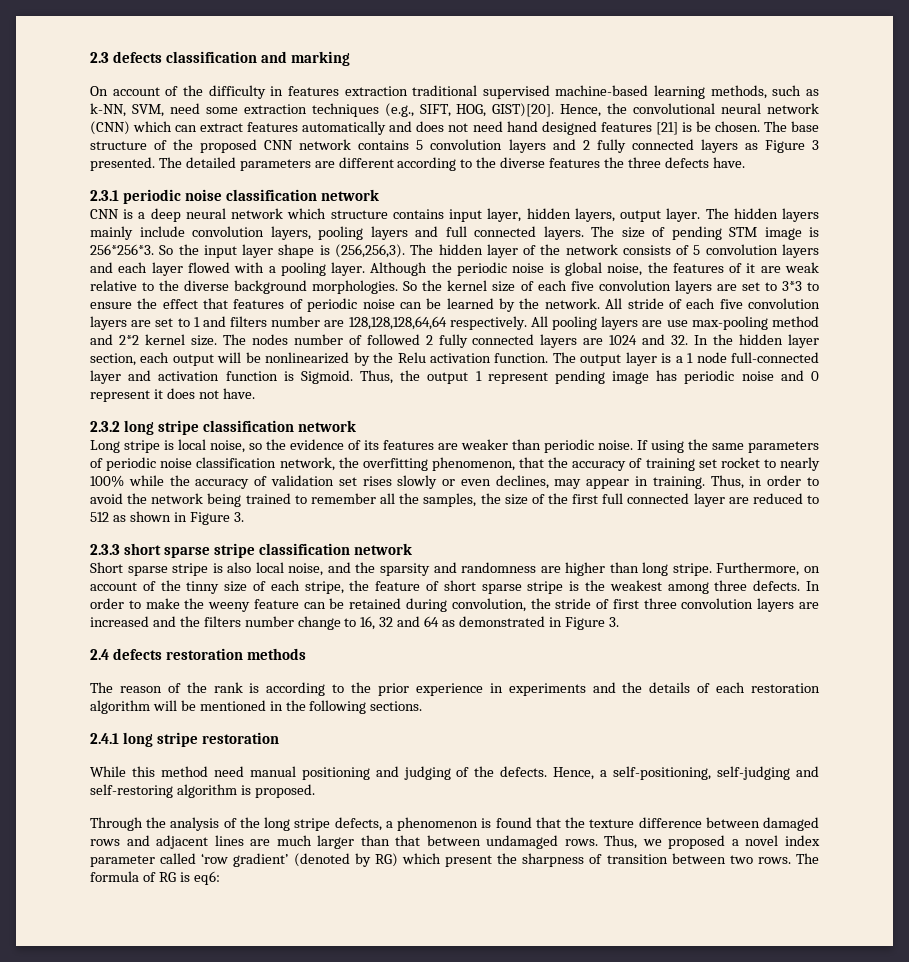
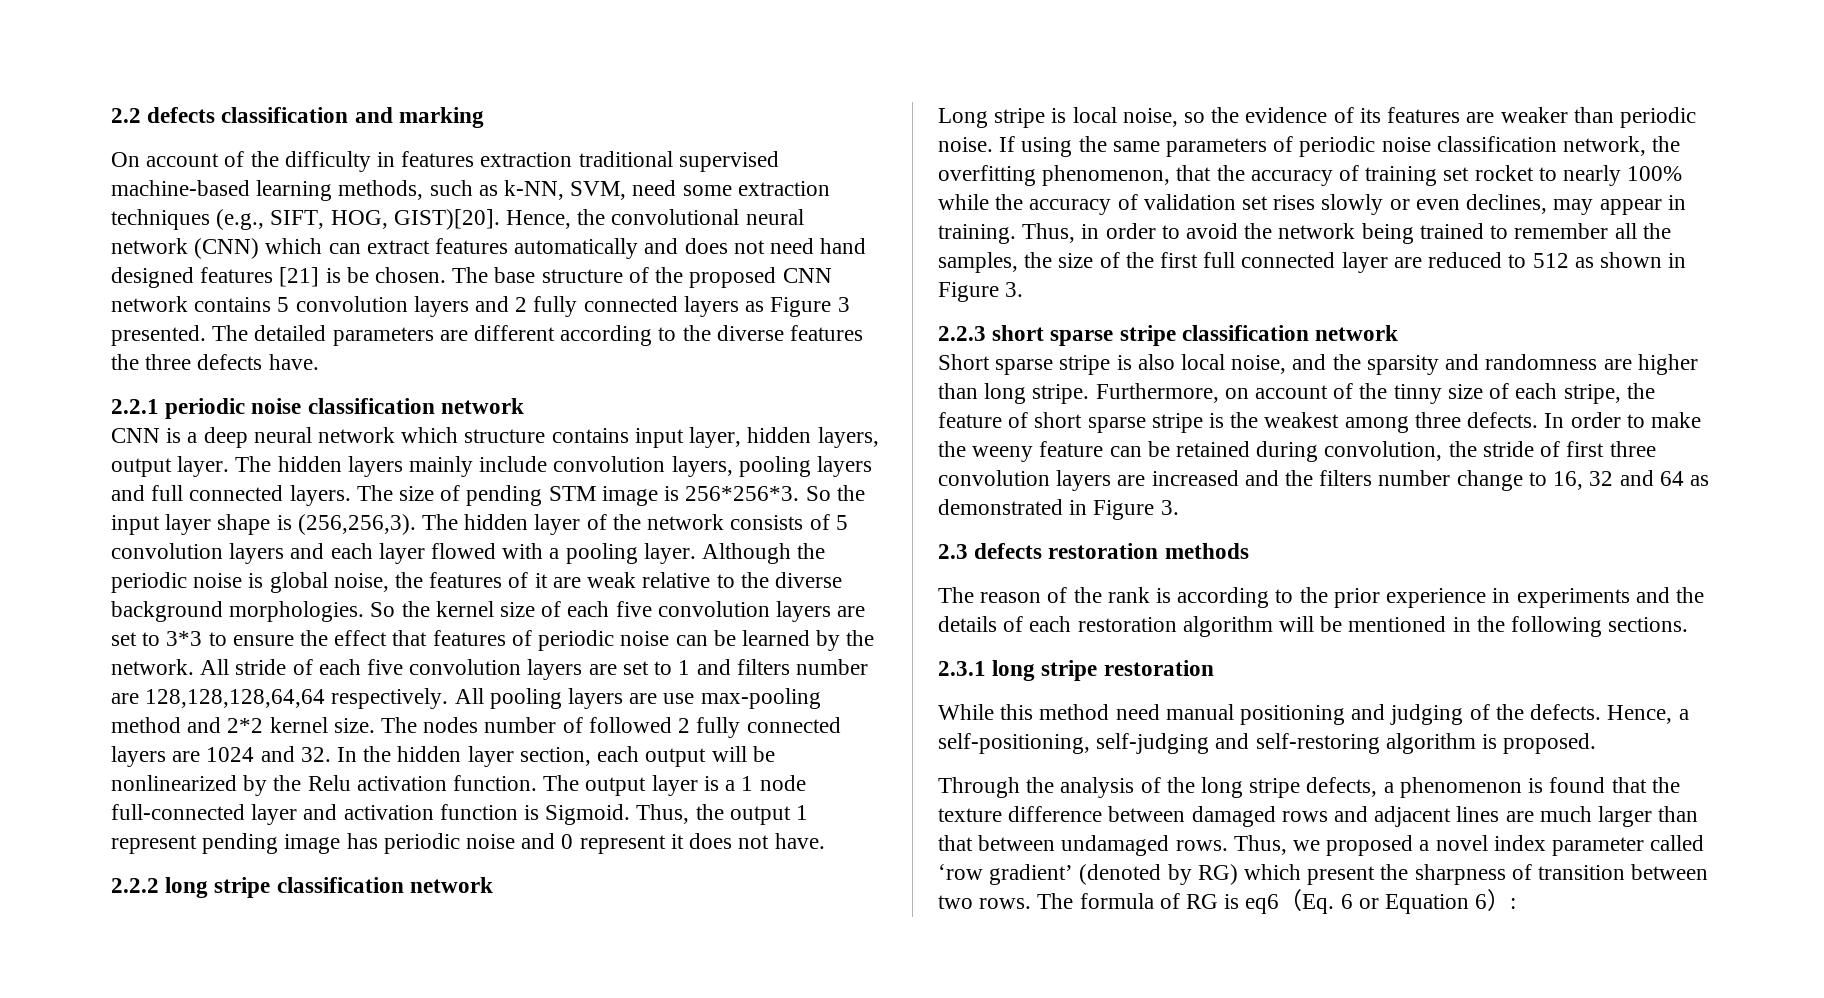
- 2.3 defects classification and marking
+ 2.2 defects classification and marking
- 2.3.1 periodic noise classification network
+ 2.2.1 periodic noise classification network
- 2.3.2 long stripe classification network
+ 2.2.2 long stripe classification network
- 2.3.3 short sparse stripe classification network
+ 2.2.3 short sparse stripe classification network
- 2.4 defects restoration methods
+ 2.3 defects restoration methods
- 2.4.1 long stripe restoration
+ 2.3.1 long stripe restoration
- The formula of RG is eq6:
+ The formula of RG is eq6（Eq. 6 or Equation 6）:

